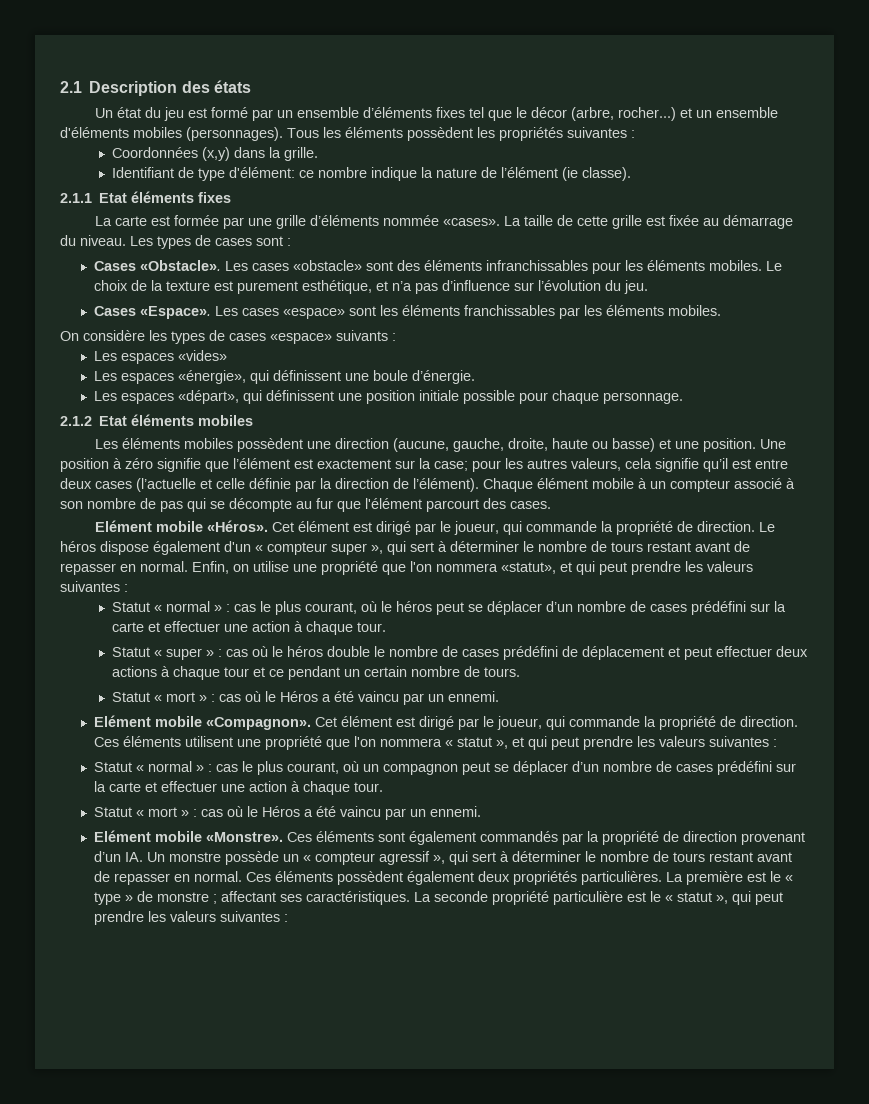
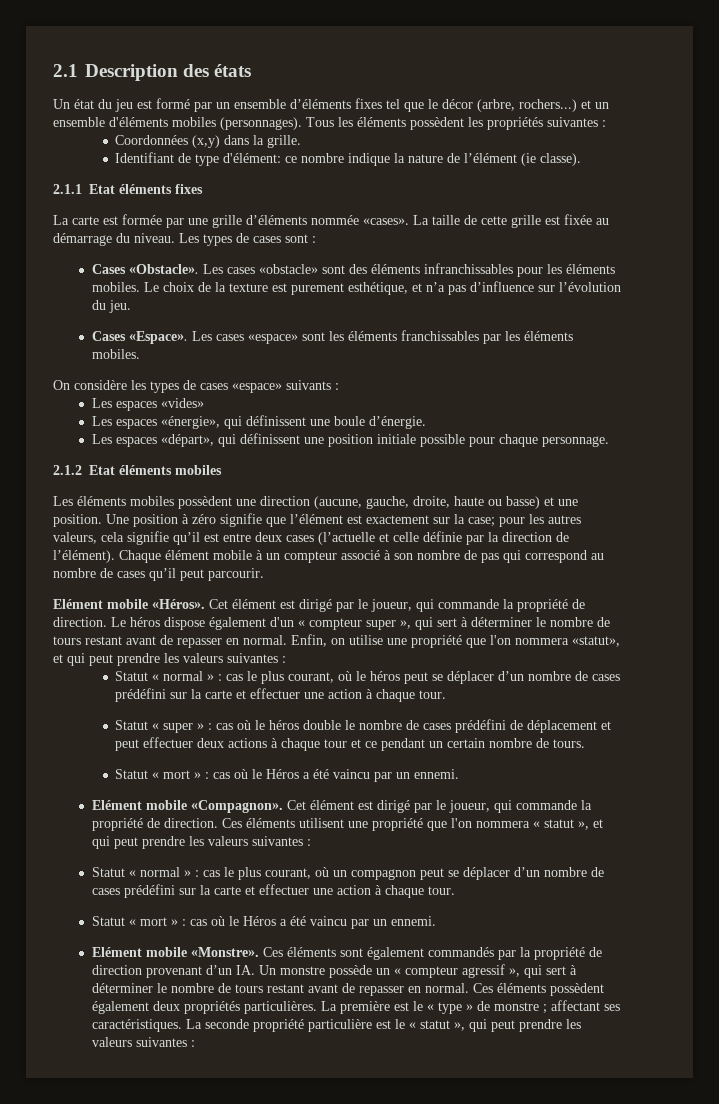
- Un état du jeu est formé par un ensemble d’éléments fixes tel que le décor (arbre, rocher...) et un ensemble d'éléments mobiles (personnages).
+ Un état du jeu est formé par un ensemble d’éléments fixes tel que le décor (arbre, rochers...) et un ensemble d'éléments mobiles (personnages).
- Chaque élément mobile à un compteur associé à son nombre de pas qui se décompte au fur que l'élément parcourt des cases.
+ Chaque élément mobile à un compteur associé à son nombre de pas qui correspond au nombre de cases qu’il peut parcourir.

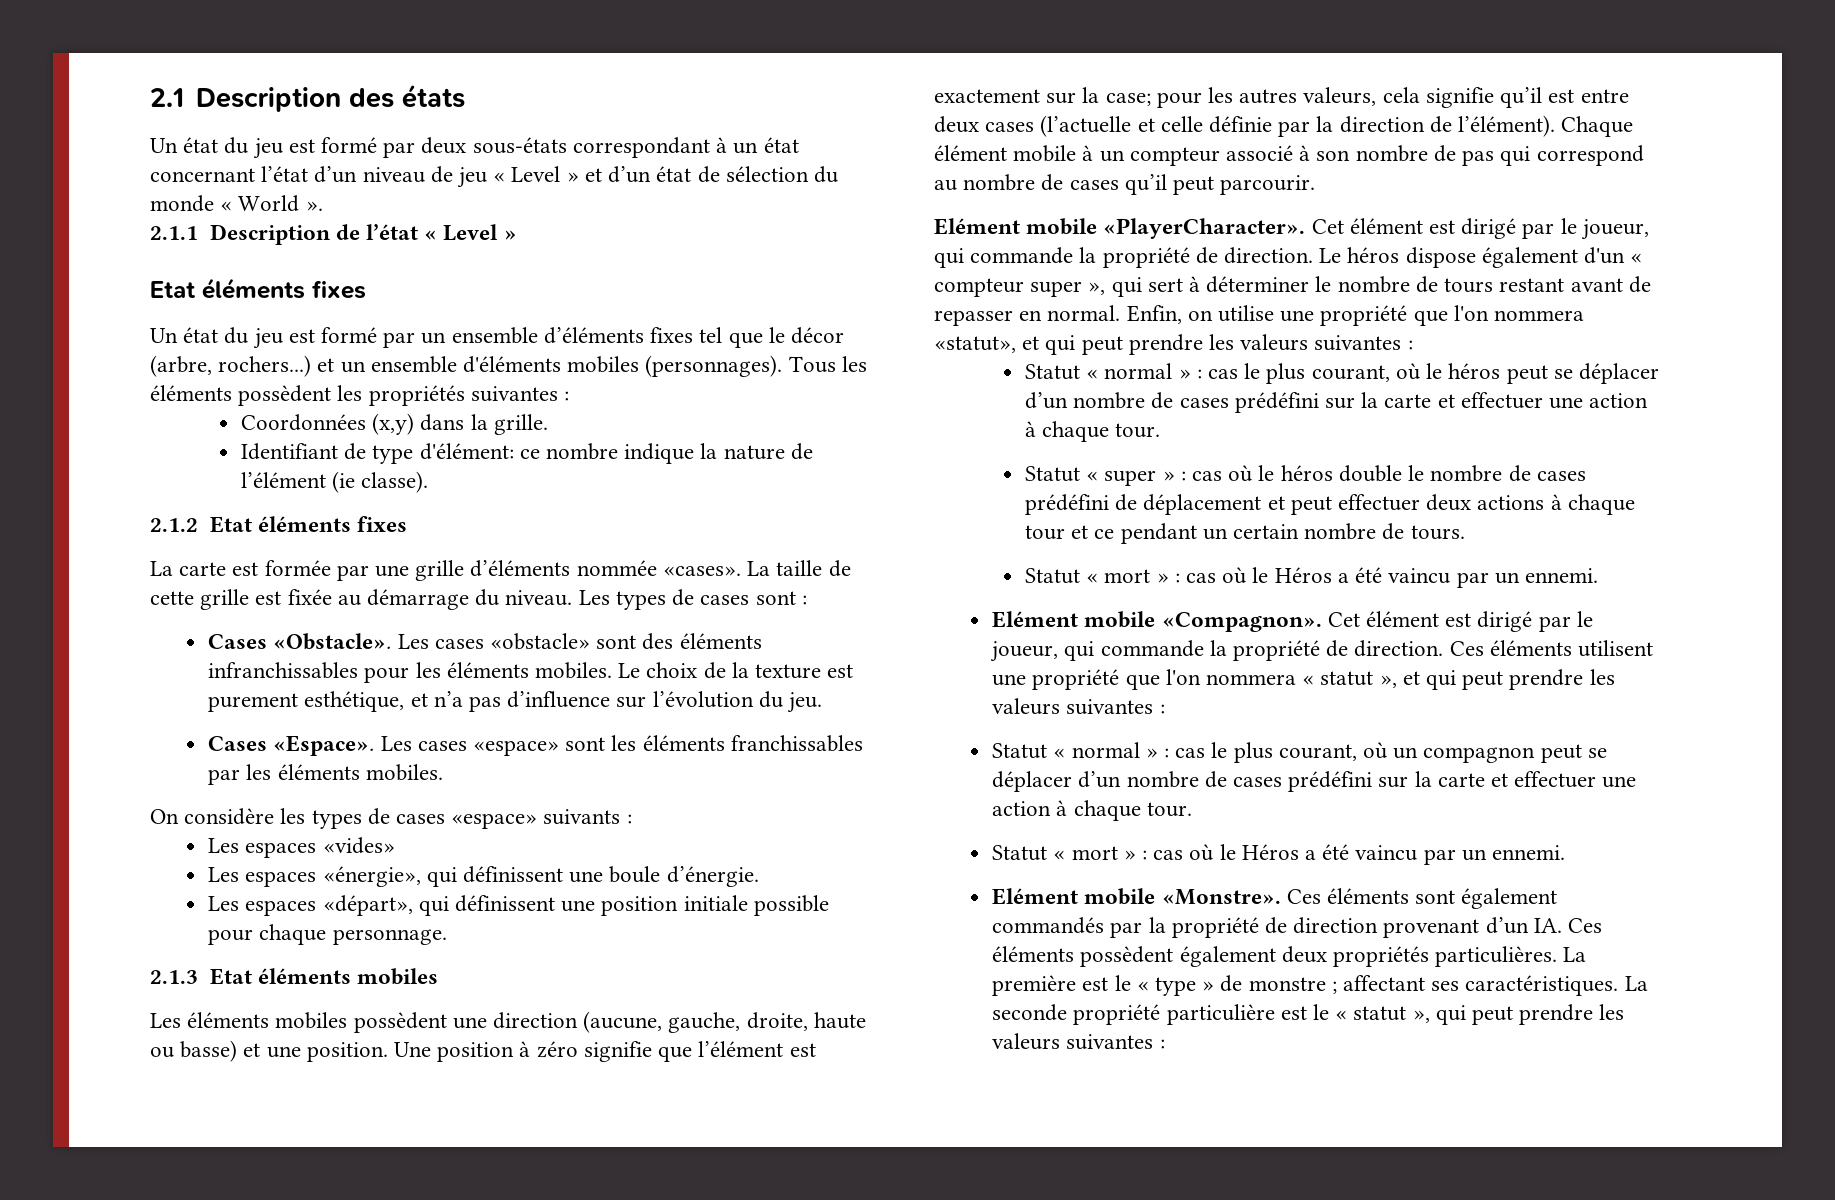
+ Un état du jeu est formé par deux sous-états correspondant à un état concernant l’état d’un niveau de jeu « Level » et d’un état de sélection du monde « World ».
+ 2.1.1 Description de l’état « Level »
+ Etat éléments fixes
- 2.1.1 Etat éléments fixes
+ 2.1.2 Etat éléments fixes
- 2.1.2 Etat éléments mobiles
+ 2.1.3 Etat éléments mobiles
- Elément mobile «Héros».
+ Elément mobile «PlayerCharacter».
- Ces éléments sont également commandés par la propriété de direction provenant d’un IA. Un monstre possède un « compteur agressif », qui sert à déterminer le nombre de tours restant avant de repasser en normal. Ces éléments possèdent également deux propriétés particulières.
+ Ces éléments sont également commandés par la propriété de direction provenant d’un IA. Ces éléments possèdent également deux propriétés particulières.

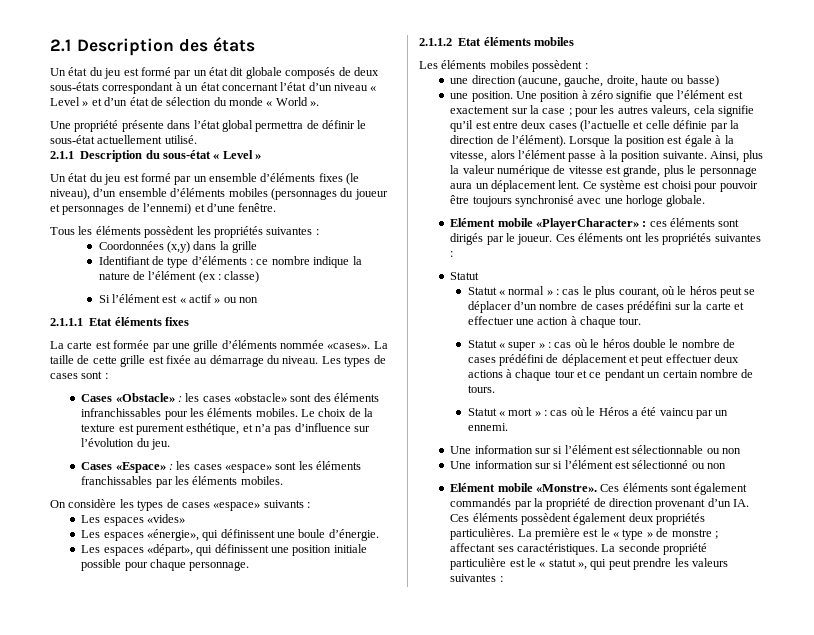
- Un état du jeu est formé par deux sous-états correspondant à un état concernant l’état d’un niveau de jeu « Level » et d’un état de sélection du monde « World ».
+ Un état du jeu est formé par un état dit globale composés de deux sous-états correspondant à un état concernant l’état d’un niveau « Level » et d’un état de sélection du monde « World ».
+ Une propriété présente dans l’état global permettra de définir le sous-état actuellement utilisé.
- 2.1.1 Description de l’état « Level »
- Etat éléments fixes
+ 2.1.1 Description du sous-état « Level »
- Un état du jeu est formé par un ensemble d’éléments fixes tel que le décor (arbre, rochers...) et un ensemble d'éléments mobiles (personnages). Tous les éléments possèdent les propriétés suivantes :
+ Un état du jeu est formé par un ensemble d’éléments fixes (le niveau), d’un ensemble d’éléments mobiles (personnages du joueur et personnages de l’ennemi) et d’une fenêtre.
+ Tous les éléments possèdent les propriétés suivantes :
- Coordonnées (x,y) dans la grille.
+ Coordonnées (x,y) dans la grille
- Identifiant de type d'élément: ce nombre indique la nature de l’élément (ie classe).
- 2.1.2 Etat éléments fixes
+ Identifiant de type d’éléments : ce nombre indique la nature de l’élément (ex : classe)
+ Si l’élément est « actif » ou non
+ 2.1.1.1 Etat éléments fixes
- Cases «Obstacle». Les cases «obstacle» sont des éléments infranchissables pour les éléments mobiles.
+ Cases «Obstacle» : les cases «obstacle» sont des éléments infranchissables pour les éléments mobiles.
- Cases «Espace». Les cases «espace» sont les éléments franchissables par les éléments mobiles.
+ Cases «Espace» : les cases «espace» sont les éléments franchissables par les éléments mobiles.
- 2.1.3 Etat éléments mobiles
+ 2.1.1.2 Etat éléments mobiles
- Les éléments mobiles possèdent une direction (aucune, gauche, droite, haute ou basse) et une position.
+ Les éléments mobiles possèdent :
+ une direction (aucune, gauche, droite, haute ou basse)
+ une position.
- Une position à zéro signifie que l’élément est exactement sur la case; pour les autres valeurs, cela signifie qu’il est entre deux cases (l’actuelle et celle définie par la direction de l’élément).
+ Une position à zéro signifie que l’élément est exactement sur la case ; pour les autres valeurs, cela signifie qu’il est entre deux cases (l’actuelle et celle définie par la direction de l’élément).
- Chaque élément mobile à un compteur associé à son nombre de pas qui correspond au nombre de cases qu’il peut parcourir.
- Elément mobile «PlayerCharacter». Cet élément est dirigé par le joueur, qui commande la propriété de direction. Le héros dispose également d'un « compteur super », qui sert à déterminer le nombre de tours restant avant de repasser en normal. Enfin, on utilise une propriété que l'on nommera «statut», et qui peut prendre les valeurs suivantes :
+ Lorsque la position est égale à la vitesse, alors l’élément passe à la position suivante. Ainsi, plus la valeur numérique de vitesse est grande, plus le personnage aura un déplacement lent. Ce système est choisi pour pouvoir être toujours synchronisé avec une horloge globale.
+ Elément mobile «PlayerCharacter» : ces éléments sont dirigés par le joueur. Ces éléments ont les propriétés suivantes :
+ Statut
- Elément mobile «Compagnon». Cet élément est dirigé par le joueur, qui commande la propriété de direction. Ces éléments utilisent une propriété que l'on nommera « statut », et qui peut prendre les valeurs suivantes :
- Statut « normal » : cas le plus courant, où un compagnon peut se déplacer d’un nombre de cases prédéfini sur la carte et effectuer une action à chaque tour.
- Statut « mort » : cas où le Héros a été vaincu par un ennemi.
+ Une information sur si l’élément est sélectionnable ou non
+ Une information sur si l’élément est sélectionné ou non

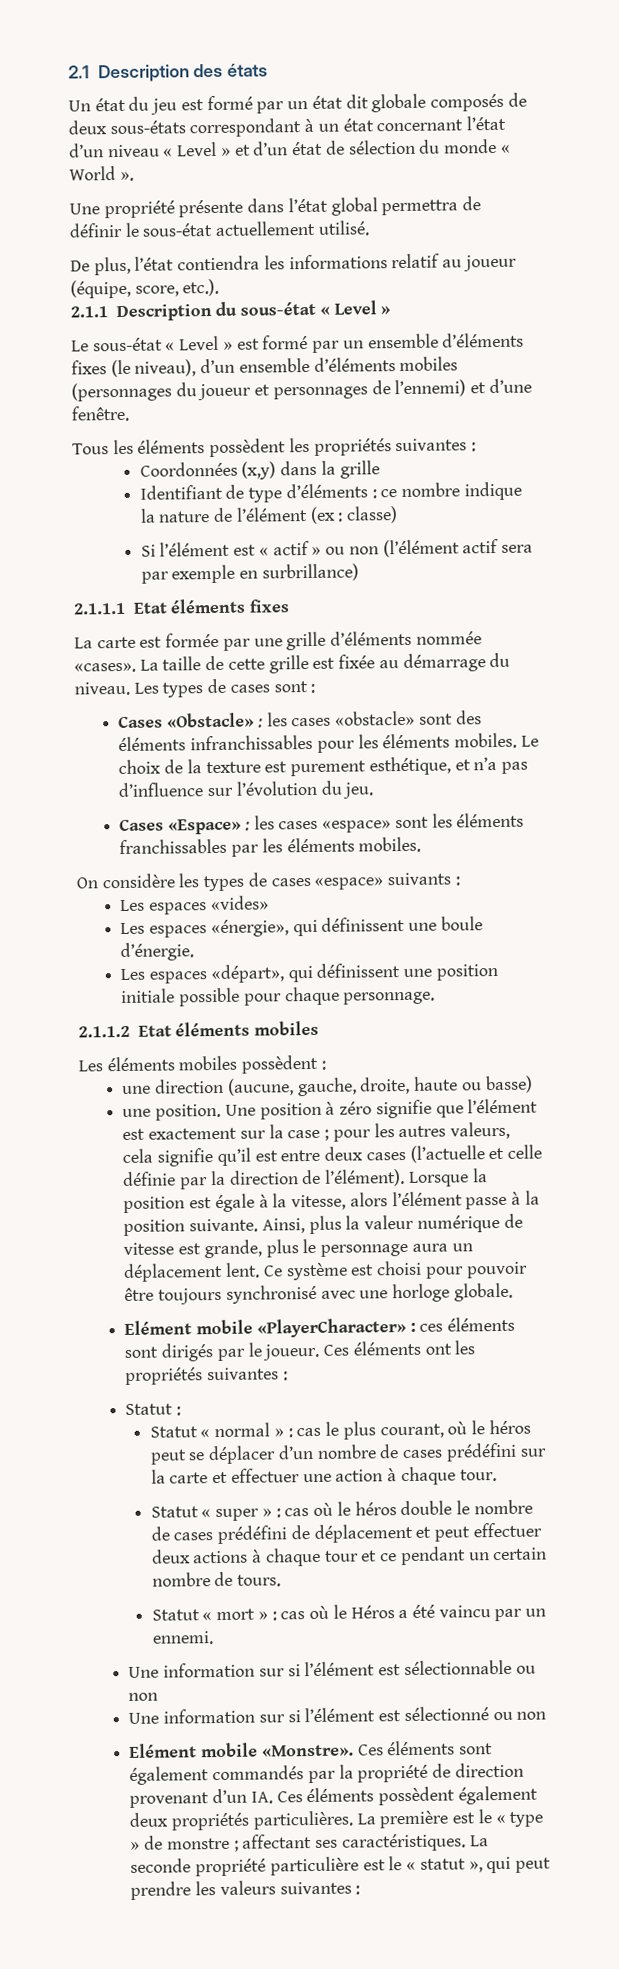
+ De plus, l’état contiendra les informations relatif au joueur (équipe, score, etc.).
- Un état du jeu est formé par un ensemble d’éléments fixes (le niveau), d’un ensemble d’éléments mobiles (personnages du joueur et personnages de l’ennemi) et d’une fenêtre.
+ Le sous-état « Level » est formé par un ensemble d’éléments fixes (le niveau), d’un ensemble d’éléments mobiles (personnages du joueur et personnages de l’ennemi) et d’une fenêtre.
- Si l’élément est « actif » ou non
+ Si l’élément est « actif » ou non (l’élément actif sera par exemple en surbrillance)
  Ces éléments ont les propriétés suivantes :
- Statut
+ Statut :

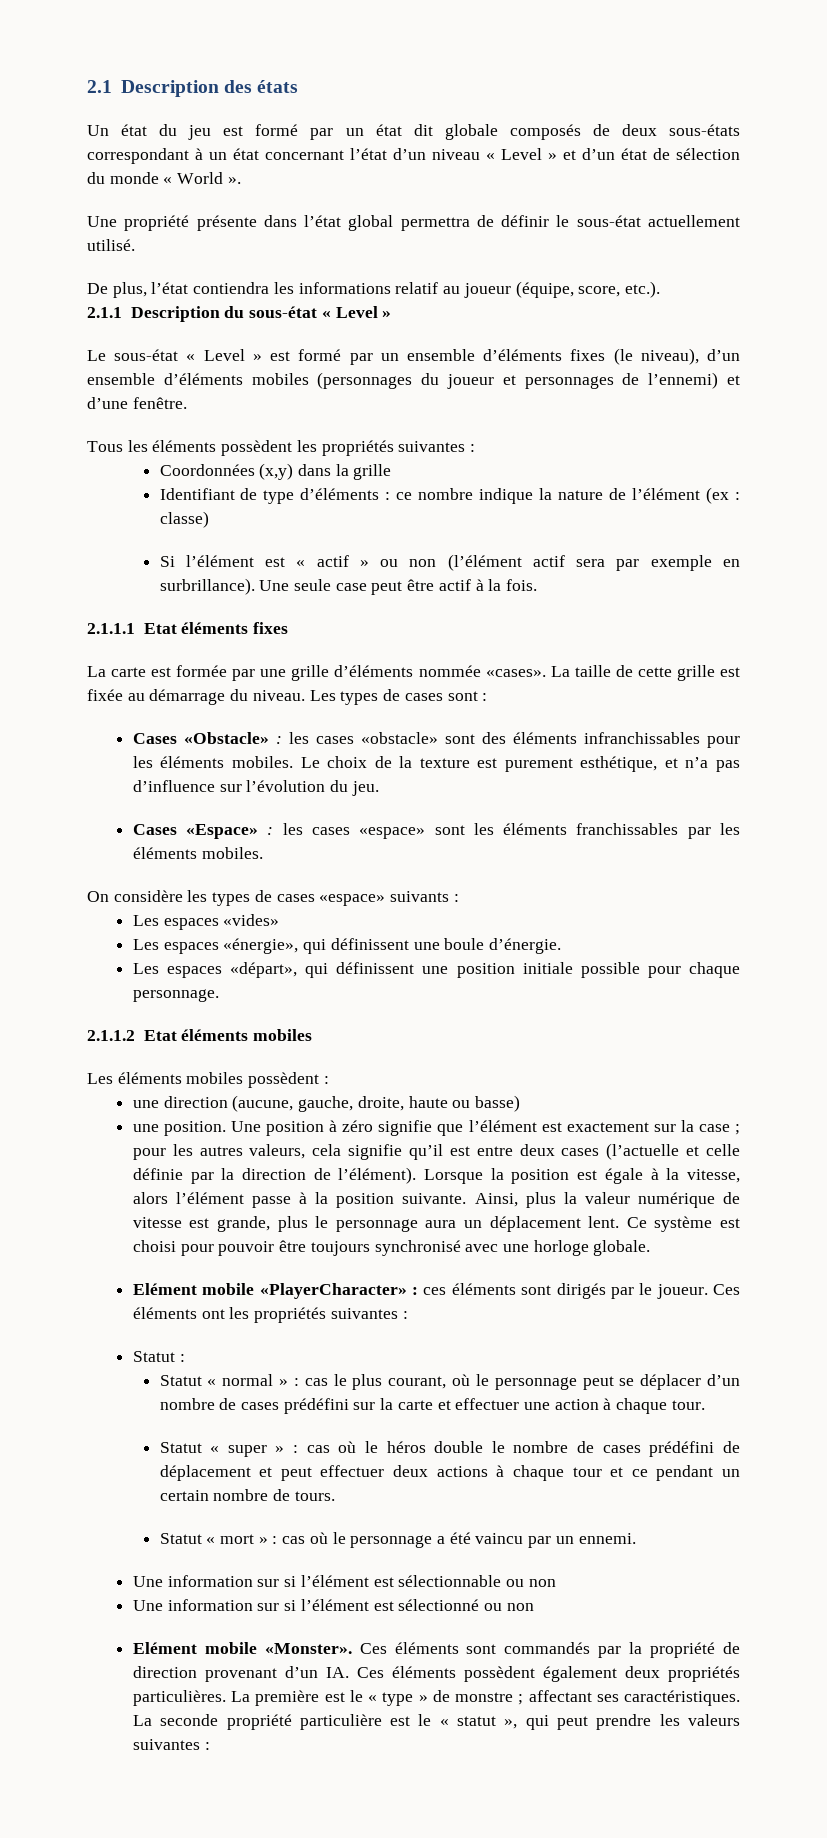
- Si l’élément est « actif » ou non (l’élément actif sera par exemple en surbrillance)
+ Si l’élément est « actif » ou non (l’élément actif sera par exemple en surbrillance). Une seule case peut être actif à la fois.
- Statut « normal » : cas le plus courant, où le héros peut se déplacer d’un nombre de cases prédéfini sur la carte et effectuer une action à chaque tour.
+ Statut « normal » : cas le plus courant, où le personnage peut se déplacer d’un nombre de cases prédéfini sur la carte et effectuer une action à chaque tour.
- Statut « mort » : cas où le Héros a été vaincu par un ennemi.
+ Statut « mort » : cas où le personnage a été vaincu par un ennemi.
- Elément mobile «Monstre».
+ Elément mobile «Monster».
- Ces éléments sont également commandés par la propriété de direction provenant d’un IA. Ces éléments possèdent également deux propriétés particulières.
+ Ces éléments sont commandés par la propriété de direction provenant d’un IA. Ces éléments possèdent également deux propriétés particulières.

